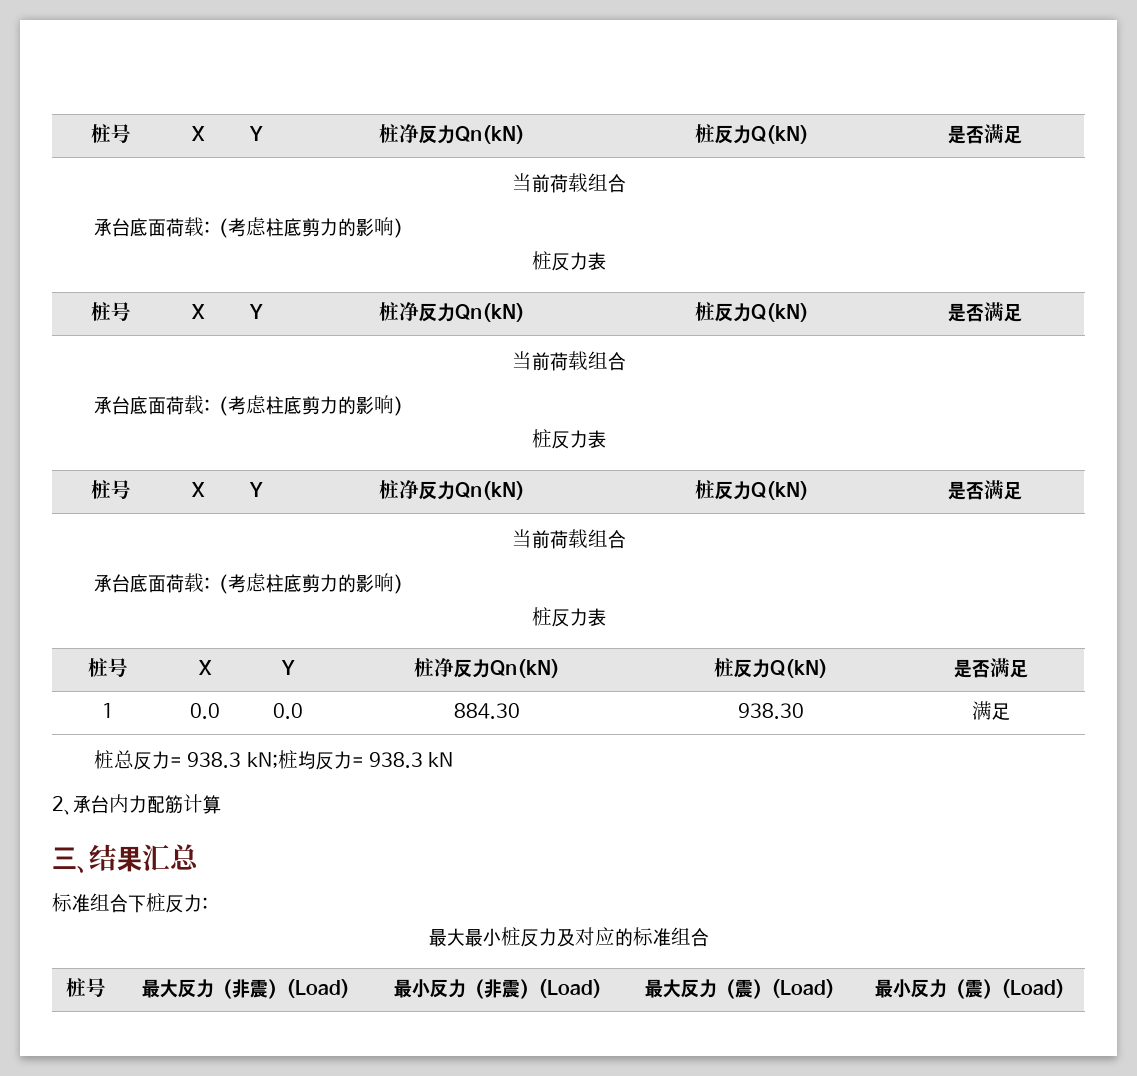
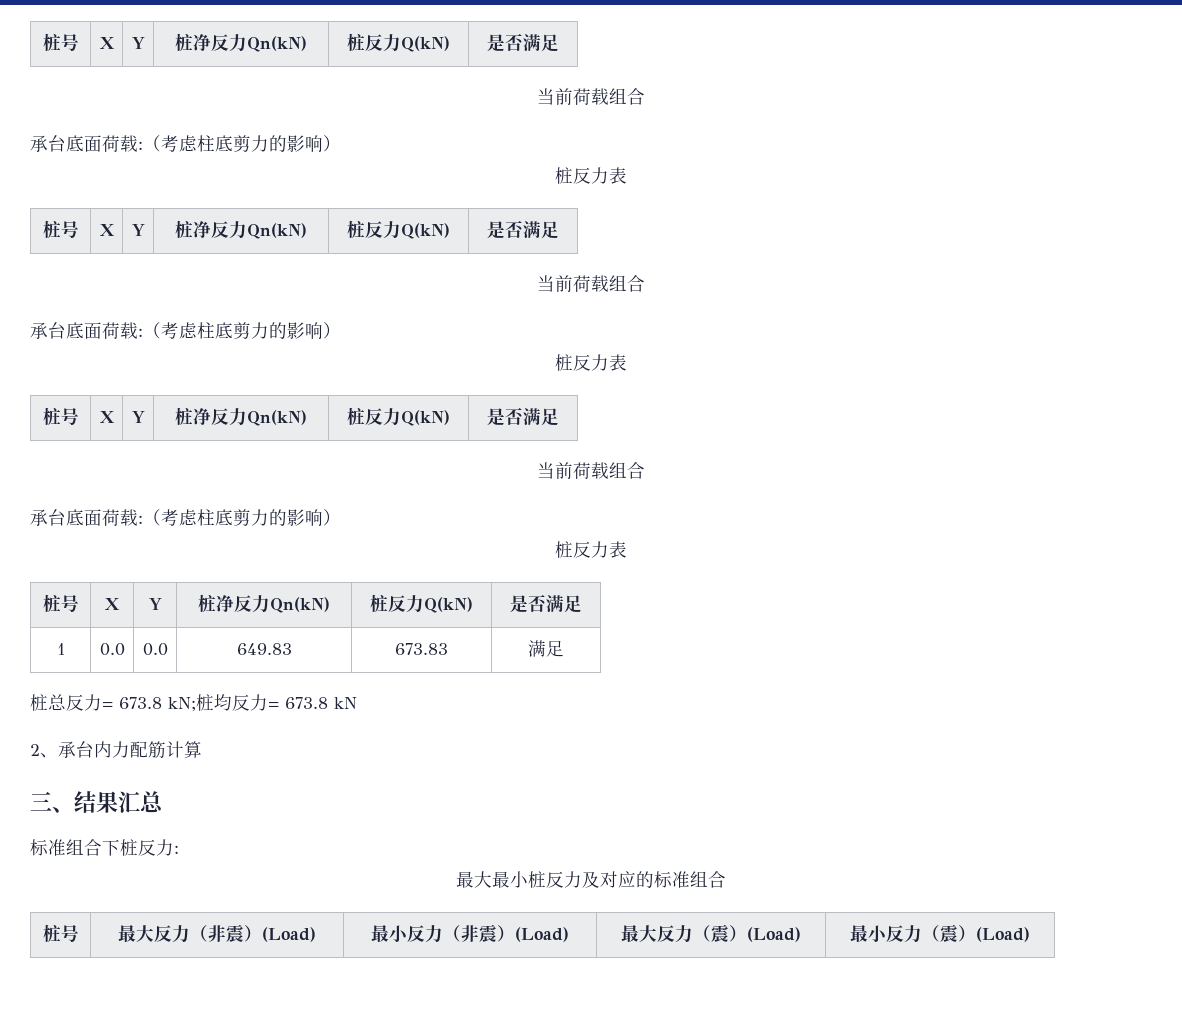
- 1 | 0.0 | 0.0 | 884.30 | 938.30 | 满足
+ 1 | 0.0 | 0.0 | 649.83 | 673.83 | 满足
- 桩总反力= 938.3 kN;桩均反力= 938.3 kN
+ 桩总反力= 673.8 kN;桩均反力= 673.8 kN

